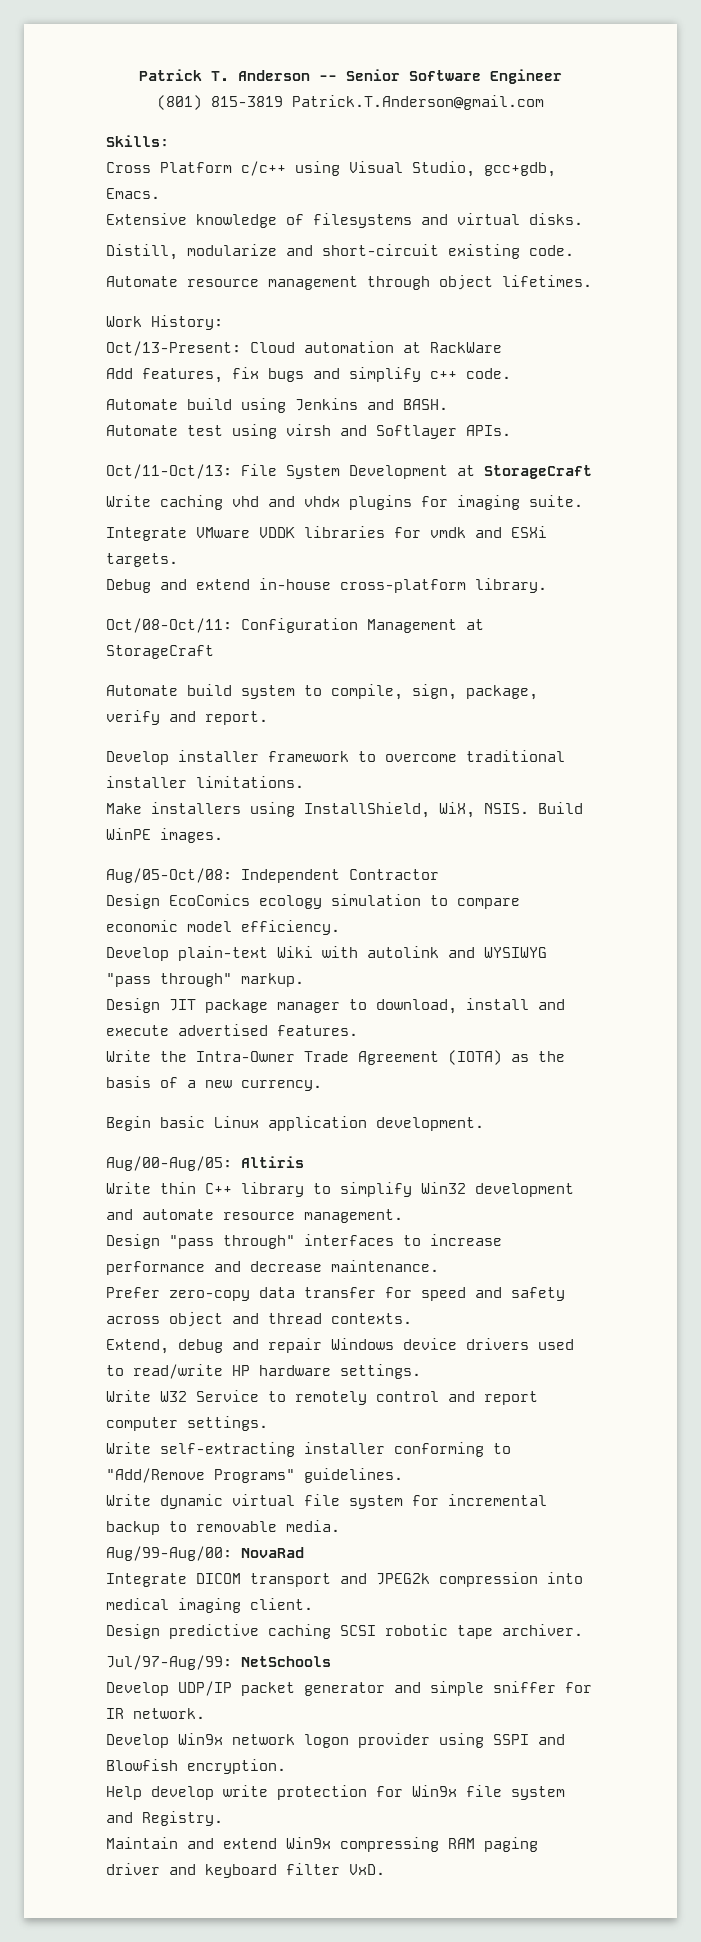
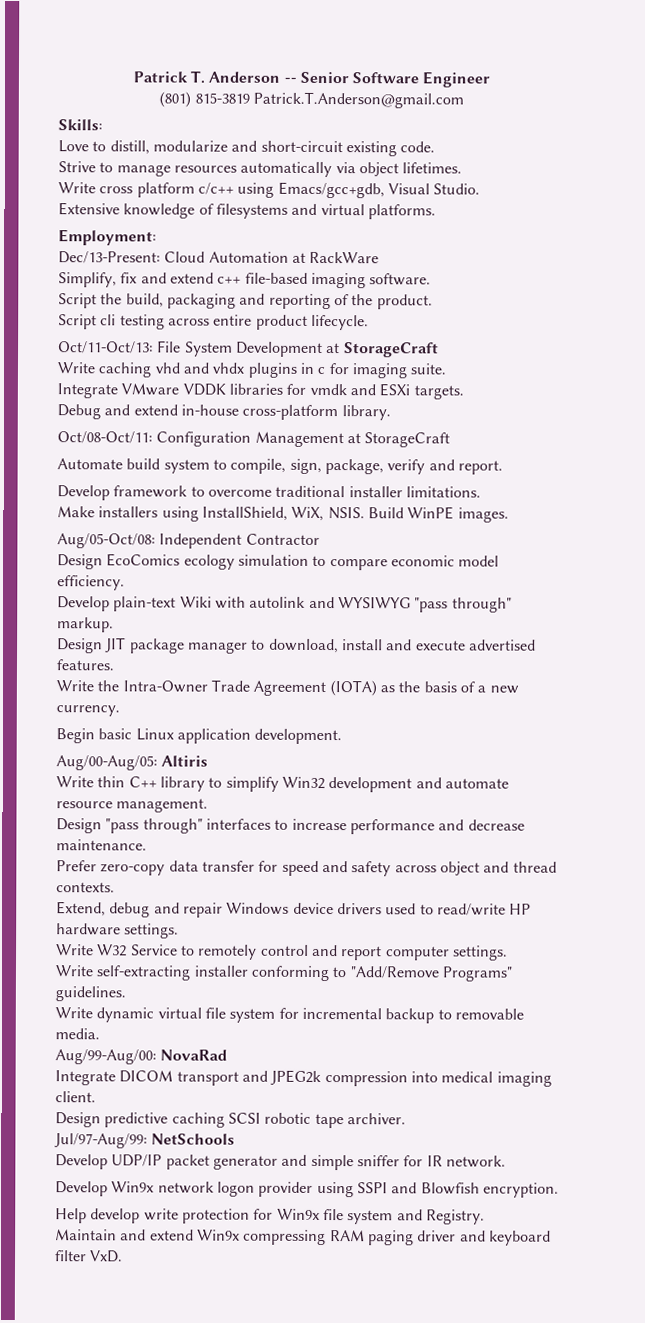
- Cross Platform c/c++ using Visual Studio, gcc+gdb, Emacs.
+ Love to distill, modularize and short-circuit existing code.
+ Strive to manage resources automatically via object lifetimes.
+ Write cross platform c/c++ using Emacs/gcc+gdb, Visual Studio.
- Extensive knowledge of filesystems and virtual disks.
- Distill, modularize and short-circuit existing code.
- Automate resource management through object lifetimes.
- Work History:
- Oct/13-Present: Cloud automation at RackWare
- Add features, fix bugs and simplify c++ code.
- Automate build using Jenkins and BASH.
- Automate test using virsh and Softlayer APIs.
+ Extensive knowledge of filesystems and virtual platforms.
+ Employment:
+ Dec/13-Present: Cloud Automation at RackWare
+ Simplify, fix and extend c++ file-based imaging software.
+ Script the build, packaging and reporting of the product.
+ Script cli testing across entire product lifecycle.
- Write caching vhd and vhdx plugins for imaging suite.
+ Write caching vhd and vhdx plugins in c for imaging suite.
- Develop installer framework to overcome traditional installer limitations.
+ Develop framework to overcome traditional installer limitations.

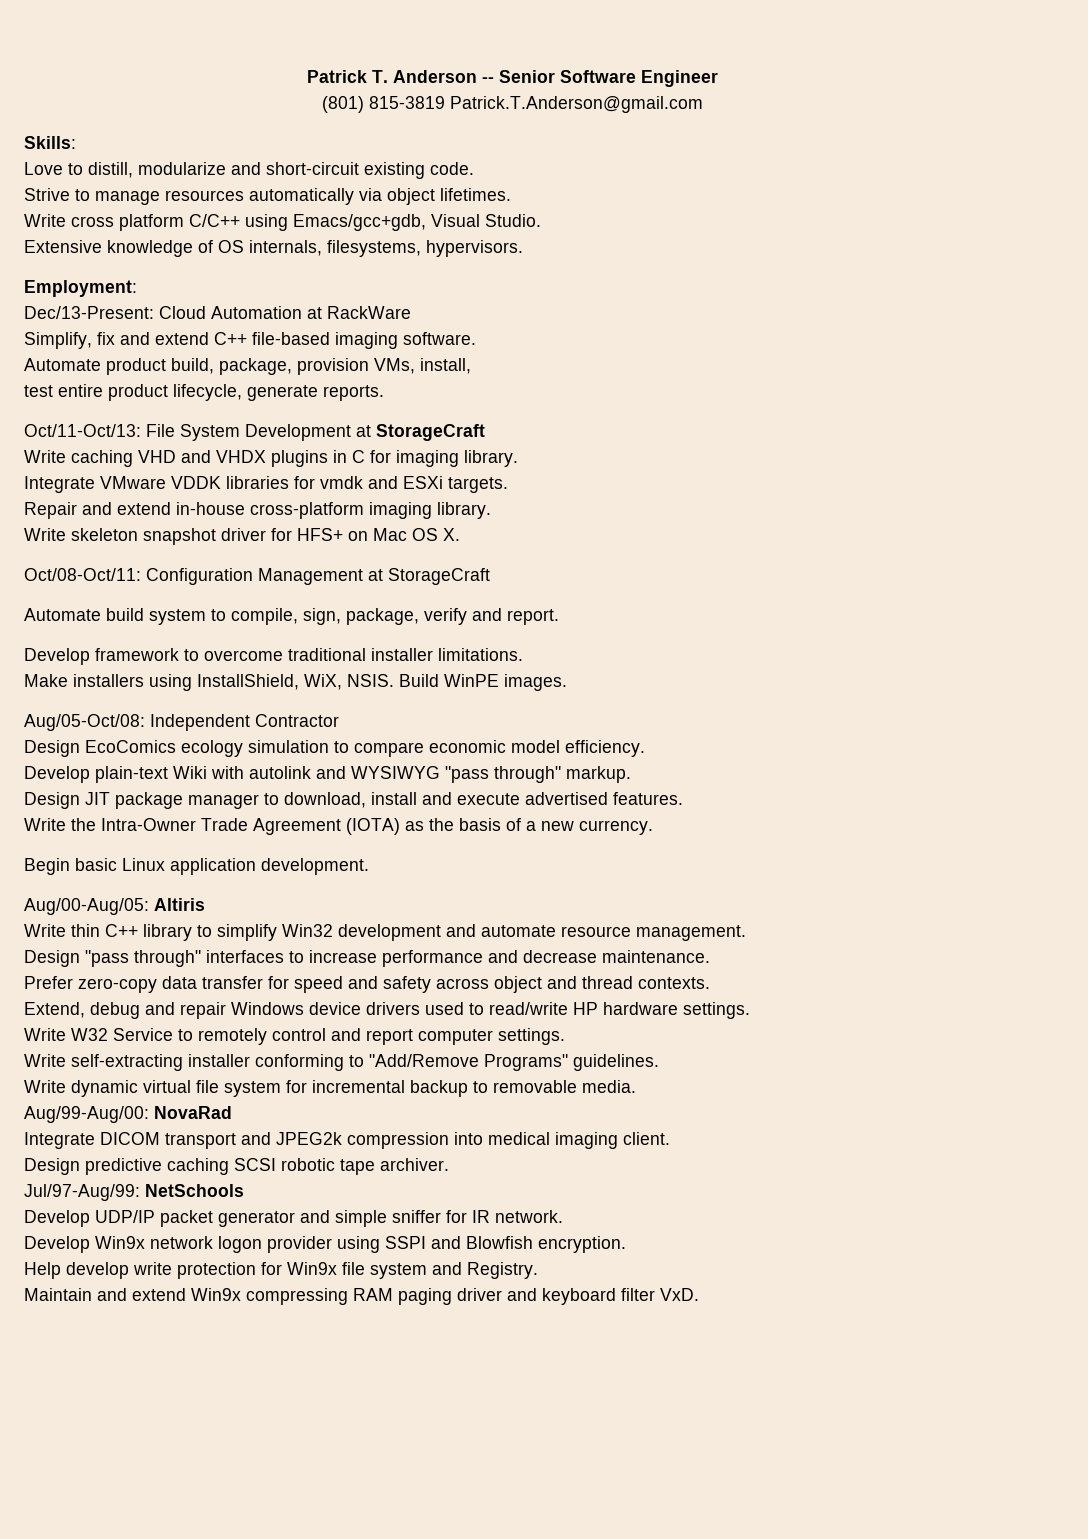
- Write cross platform c/c++ using Emacs/gcc+gdb, Visual Studio.
+ Write cross platform C/C++ using Emacs/gcc+gdb, Visual Studio.
- Extensive knowledge of filesystems and virtual platforms.
+ Extensive knowledge of OS internals, filesystems, hypervisors.
- Simplify, fix and extend c++ file-based imaging software.
+ Simplify, fix and extend C++ file-based imaging software.
- Script the build, packaging and reporting of the product.
- Script cli testing across entire product lifecycle.
+ Automate product build, package, provision VMs, install,
+ test entire product lifecycle, generate reports.
- Write caching vhd and vhdx plugins in c for imaging suite.
+ Write caching VHD and VHDX plugins in C for imaging library.
- Debug and extend in-house cross-platform library.
+ Repair and extend in-house cross-platform imaging library.
+ Write skeleton snapshot driver for HFS+ on Mac OS X.

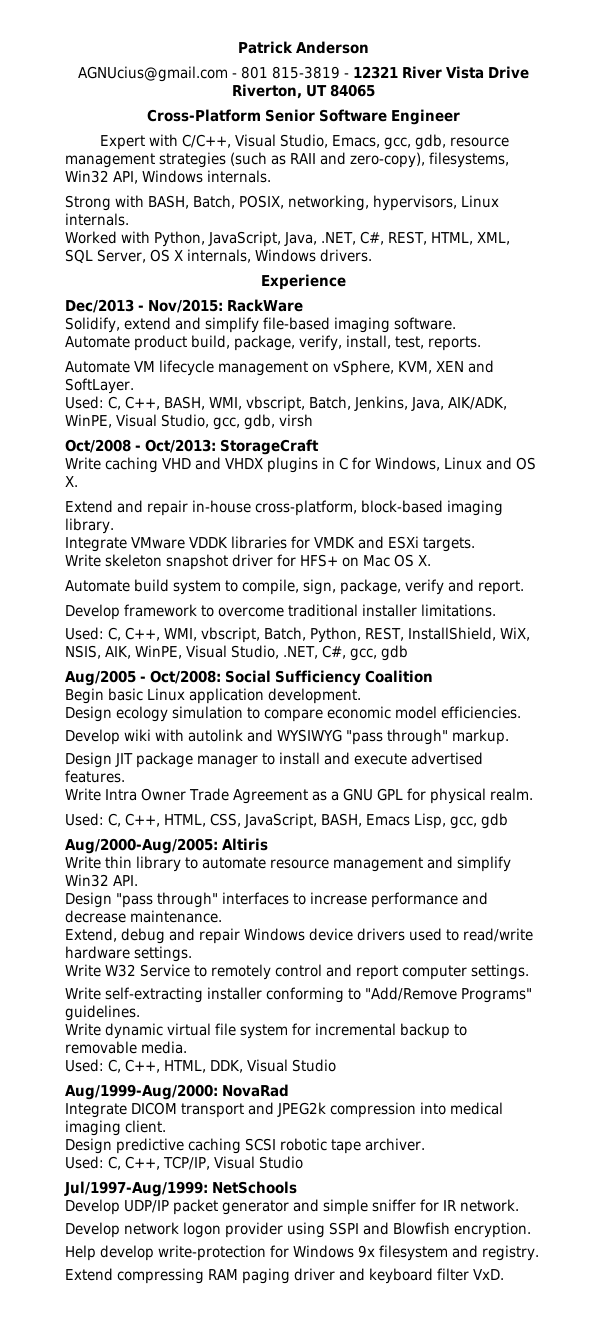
- Patrick T. Anderson -- Senior Software Engineer
- (801) 815-3819 Patrick.T.Anderson@gmail.com
- Skills:
- Love to distill, modularize and short-circuit existing code.
- Strive to manage resources automatically via object lifetimes.
- Write cross platform C/C++ using Emacs/gcc+gdb, Visual Studio.
- Extensive knowledge of OS internals, filesystems, hypervisors.
- Employment:
- Dec/13-Present: Cloud Automation at RackWare
- Simplify, fix and extend C++ file-based imaging software.
+ Patrick Anderson
+ AGNUcius@gmail.com - 801 815-3819 - 12321 River Vista Drive Riverton, UT 84065
+ Cross-Platform Senior Software Engineer
+ Expert with C/C++, Visual Studio, Emacs, gcc, gdb, resource management strategies (such as RAII and zero-copy), filesystems, Win32 API, Windows internals.
+ Strong with BASH, Batch, POSIX, networking, hypervisors, Linux internals.
+ Worked with Python, JavaScript, Java, .NET, C#, REST, HTML, XML, SQL Server, OS X internals, Windows drivers.
+ Experience
+ Dec/2013 - Nov/2015: RackWare
+ Solidify, extend and simplify file-based imaging software.
- Automate product build, package, provision VMs, install,
- test entire product lifecycle, generate reports.
- Oct/11-Oct/13: File System Development at StorageCraft
+ Automate product build, package, verify, install, test, reports.
+ Automate VM lifecycle management on vSphere, KVM, XEN and SoftLayer.
+ Used: C, C++, BASH, WMI, vbscript, Batch, Jenkins, Java, AIK/ADK, WinPE, Visual Studio, gcc, gdb, virsh
+ Oct/2008 - Oct/2013: StorageCraft
- Write caching VHD and VHDX plugins in C for imaging library.
+ Write caching VHD and VHDX plugins in C for Windows, Linux and OS X.
+ Extend and repair in-house cross-platform, block-based imaging library.
- Integrate VMware VDDK libraries for vmdk and ESXi targets.
+ Integrate VMware VDDK libraries for VMDK and ESXi targets.
- Repair and extend in-house cross-platform imaging library.
- Oct/08-Oct/11: Configuration Management at StorageCraft
- Make installers using InstallShield, WiX, NSIS. Build WinPE images.
- Aug/05-Oct/08: Independent Contractor
- Design EcoComics ecology simulation to compare economic model efficiency.
- Develop plain-text Wiki with autolink and WYSIWYG "pass through" markup.
+ Used: C, C++, WMI, vbscript, Batch, Python, REST, InstallShield, WiX, NSIS, AIK, WinPE, Visual Studio, .NET, C#, gcc, gdb
+ Aug/2005 - Oct/2008: Social Sufficiency Coalition
+ Begin basic Linux application development.
+ Design ecology simulation to compare economic model efficiencies.
+ Develop wiki with autolink and WYSIWYG "pass through" markup.
- Design JIT package manager to download, install and execute advertised features.
+ Design JIT package manager to install and execute advertised features.
- Write the Intra-Owner Trade Agreement (IOTA) as the basis of a new currency.
- Begin basic Linux application development.
- Aug/00-Aug/05: Altiris
+ Write Intra Owner Trade Agreement as a GNU GPL for physical realm.
+ Used: C, C++, HTML, CSS, JavaScript, BASH, Emacs Lisp, gcc, gdb
+ Aug/2000-Aug/2005: Altiris
- Write thin C++ library to simplify Win32 development and automate resource management.
+ Write thin library to automate resource management and simplify Win32 API.
- Prefer zero-copy data transfer for speed and safety across object and thread contexts.
- Extend, debug and repair Windows device drivers used to read/write HP hardware settings.
+ Extend, debug and repair Windows device drivers used to read/write hardware settings.
- Aug/99-Aug/00: NovaRad
+ Used: C, C++, HTML, DDK, Visual Studio
+ Aug/1999-Aug/2000: NovaRad
- Jul/97-Aug/99: NetSchools
+ Used: C, C++, TCP/IP, Visual Studio
+ Jul/1997-Aug/1999: NetSchools
- Develop Win9x network logon provider using SSPI and Blowfish encryption.
+ Develop network logon provider using SSPI and Blowfish encryption.
- Help develop write protection for Win9x file system and Registry.
- Maintain and extend Win9x compressing RAM paging driver and keyboard filter VxD.
+ Help develop write-protection for Windows 9x filesystem and registry.
+ Extend compressing RAM paging driver and keyboard filter VxD.

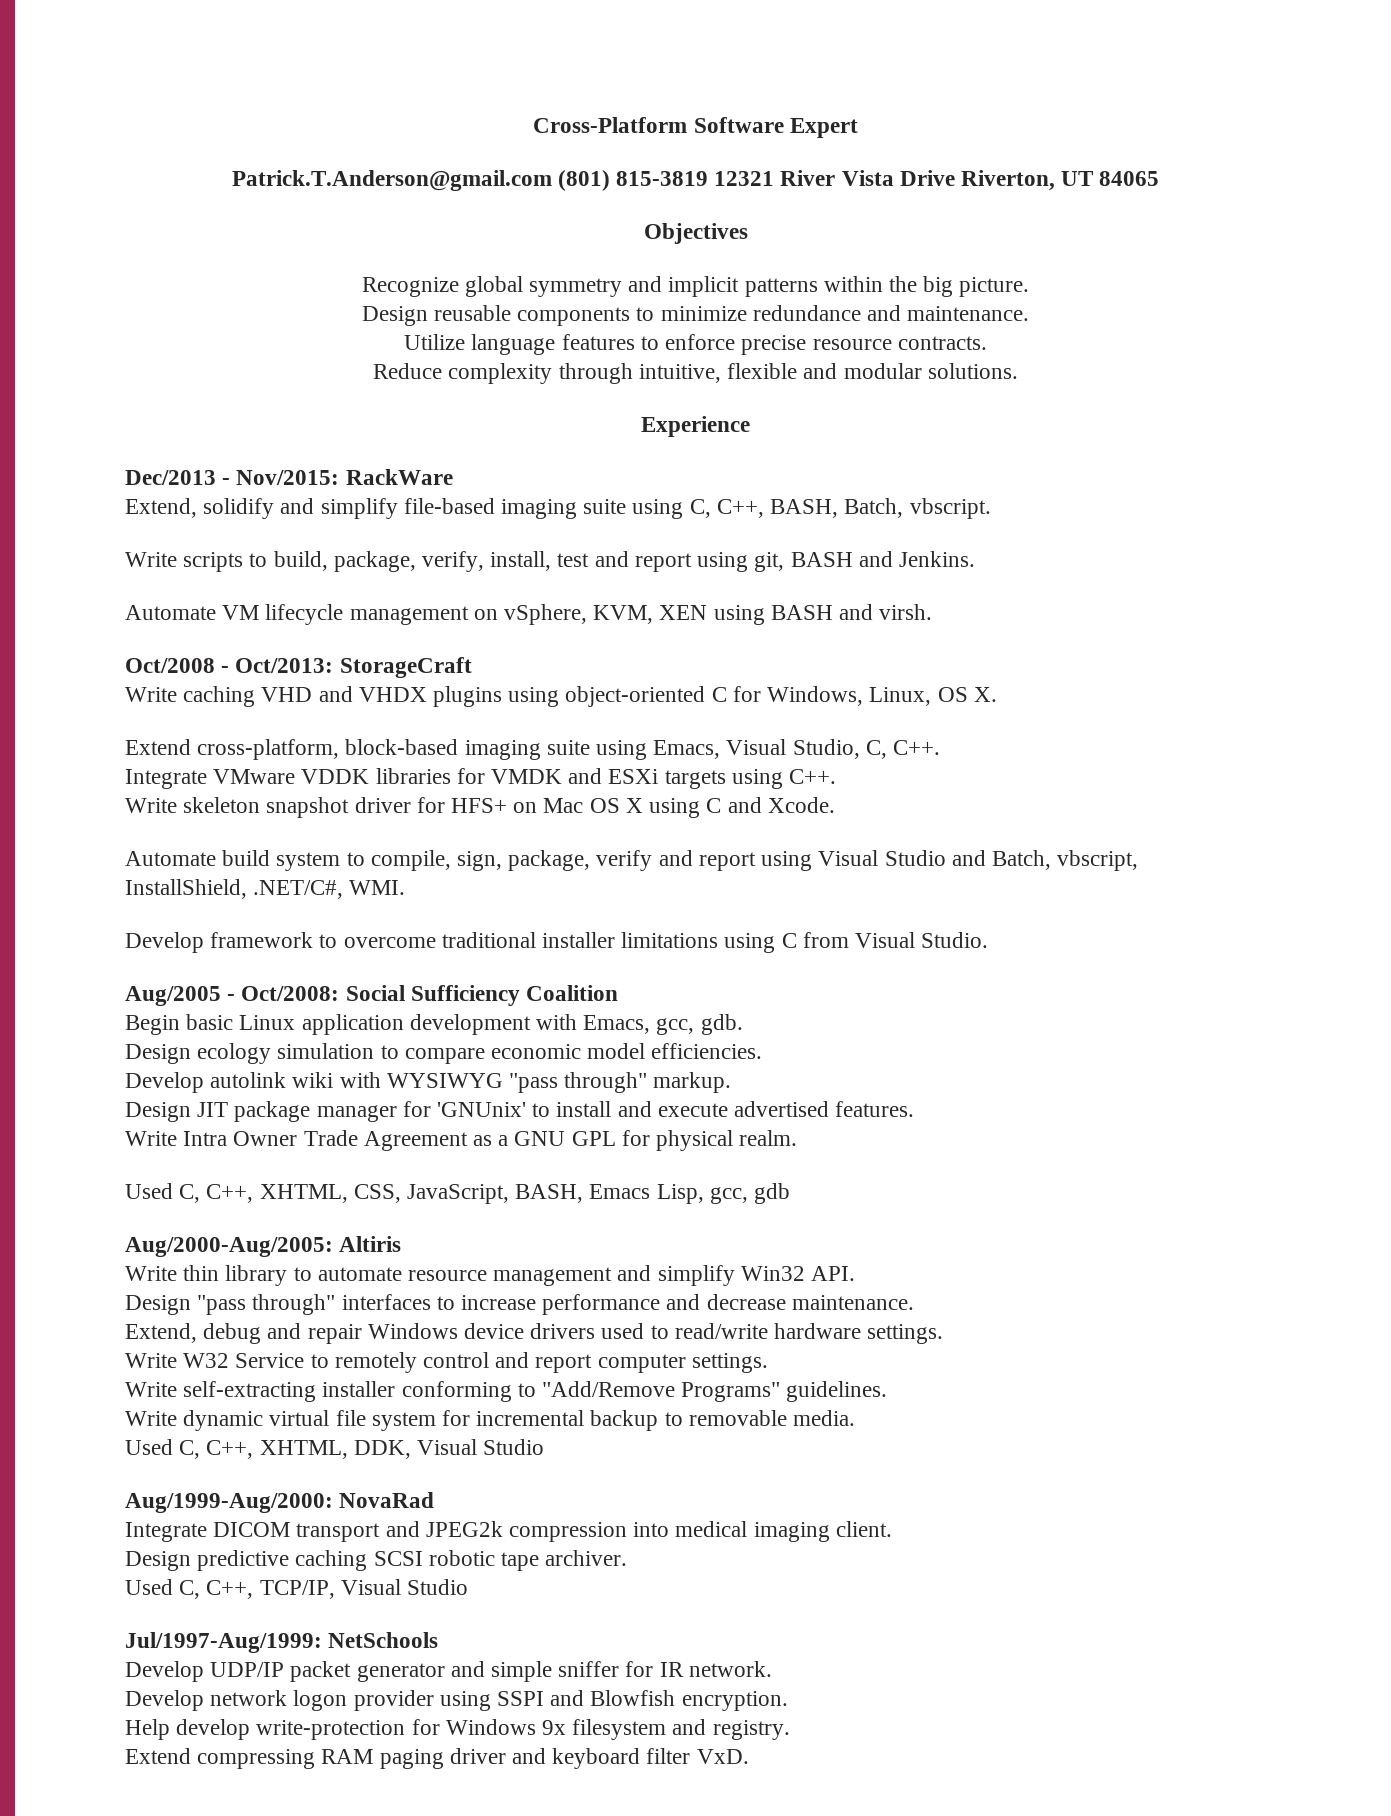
- Patrick Anderson
- AGNUcius@gmail.com - 801 815-3819 - 12321 River Vista Drive Riverton, UT 84065
+ Cross-Platform Software Expert
+ Patrick.T.Anderson@gmail.com (801) 815-3819 12321 River Vista Drive Riverton, UT 84065
- Cross-Platform Senior Software Engineer
- Expert with C/C++, Visual Studio, Emacs, gcc, gdb, resource management strategies (such as RAII and zero-copy), filesystems, Win32 API, Windows internals.
- Strong with BASH, Batch, POSIX, networking, hypervisors, Linux internals.
- Worked with Python, JavaScript, Java, .NET, C#, REST, HTML, XML, SQL Server, OS X internals, Windows drivers.
+ Objectives
+ Recognize global symmetry and implicit patterns within the big picture.
+ Design reusable components to minimize redundance and maintenance.
+ Utilize language features to enforce precise resource contracts.
+ Reduce complexity through intuitive, flexible and modular solutions.
- Solidify, extend and simplify file-based imaging software.
- Automate product build, package, verify, install, test, reports.
+ Extend, solidify and simplify file-based imaging suite using C, C++, BASH, Batch, vbscript.
+ Write scripts to build, package, verify, install, test and report using git, BASH and Jenkins.
- Automate VM lifecycle management on vSphere, KVM, XEN and SoftLayer.
- Used: C, C++, BASH, WMI, vbscript, Batch, Jenkins, Java, AIK/ADK, WinPE, Visual Studio, gcc, gdb, virsh
+ Automate VM lifecycle management on vSphere, KVM, XEN using BASH and virsh.
- Write caching VHD and VHDX plugins in C for Windows, Linux and OS X.
+ Write caching VHD and VHDX plugins using object-oriented C for Windows, Linux, OS X.
- Extend and repair in-house cross-platform, block-based imaging library.
+ Extend cross-platform, block-based imaging suite using Emacs, Visual Studio, C, C++.
- Integrate VMware VDDK libraries for VMDK and ESXi targets.
+ Integrate VMware VDDK libraries for VMDK and ESXi targets using C++.
- Write skeleton snapshot driver for HFS+ on Mac OS X.
+ Write skeleton snapshot driver for HFS+ on Mac OS X using C and Xcode.
- Automate build system to compile, sign, package, verify and report.
+ Automate build system to compile, sign, package, verify and report using Visual Studio and Batch, vbscript, InstallShield, .NET/C#, WMI.
- Develop framework to overcome traditional installer limitations.
- Used: C, C++, WMI, vbscript, Batch, Python, REST, InstallShield, WiX, NSIS, AIK, WinPE, Visual Studio, .NET, C#, gcc, gdb
+ Develop framework to overcome traditional installer limitations using C from Visual Studio.
- Begin basic Linux application development.
+ Begin basic Linux application development with Emacs, gcc, gdb.
- Develop wiki with autolink and WYSIWYG "pass through" markup.
+ Develop autolink wiki with WYSIWYG "pass through" markup.
- Design JIT package manager to install and execute advertised features.
+ Design JIT package manager for 'GNUnix' to install and execute advertised features.
- Used: C, C++, HTML, CSS, JavaScript, BASH, Emacs Lisp, gcc, gdb
+ Used C, C++, XHTML, CSS, JavaScript, BASH, Emacs Lisp, gcc, gdb
- Used: C, C++, HTML, DDK, Visual Studio
+ Used C, C++, XHTML, DDK, Visual Studio
- Used: C, C++, TCP/IP, Visual Studio
+ Used C, C++, TCP/IP, Visual Studio

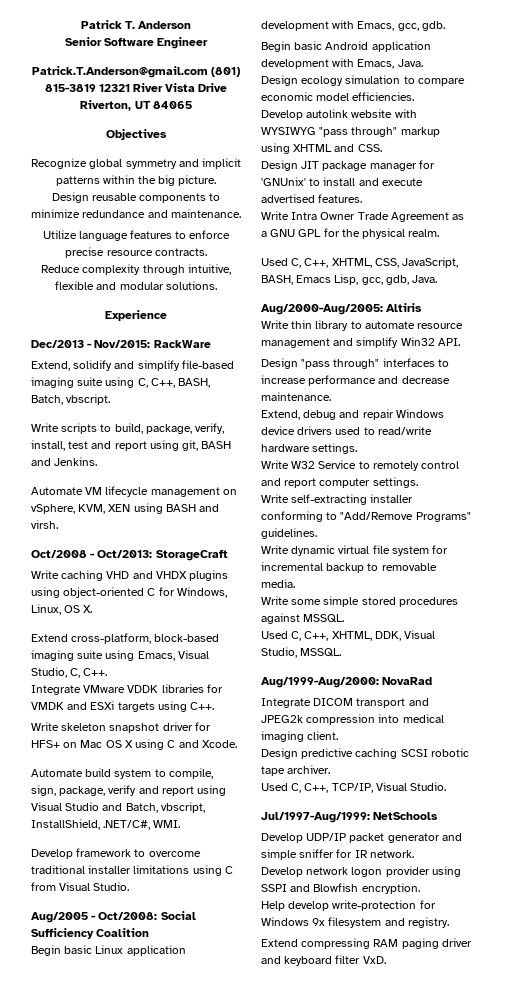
- Cross-Platform Software Expert
+ Patrick T. Anderson
+ Senior Software Engineer
+ Begin basic Android application development with Emacs, Java.
- Develop autolink wiki with WYSIWYG "pass through" markup.
+ Develop autolink website with WYSIWYG "pass through" markup using XHTML and CSS.
- Write Intra Owner Trade Agreement as a GNU GPL for physical realm.
+ Write Intra Owner Trade Agreement as a GNU GPL for the physical realm.
- Used C, C++, XHTML, CSS, JavaScript, BASH, Emacs Lisp, gcc, gdb
+ Used C, C++, XHTML, CSS, JavaScript, BASH, Emacs Lisp, gcc, gdb, Java.
+ Write some simple stored procedures against MSSQL.
- Used C, C++, XHTML, DDK, Visual Studio
+ Used C, C++, XHTML, DDK, Visual Studio, MSSQL.
- Used C, C++, TCP/IP, Visual Studio
+ Used C, C++, TCP/IP, Visual Studio.

